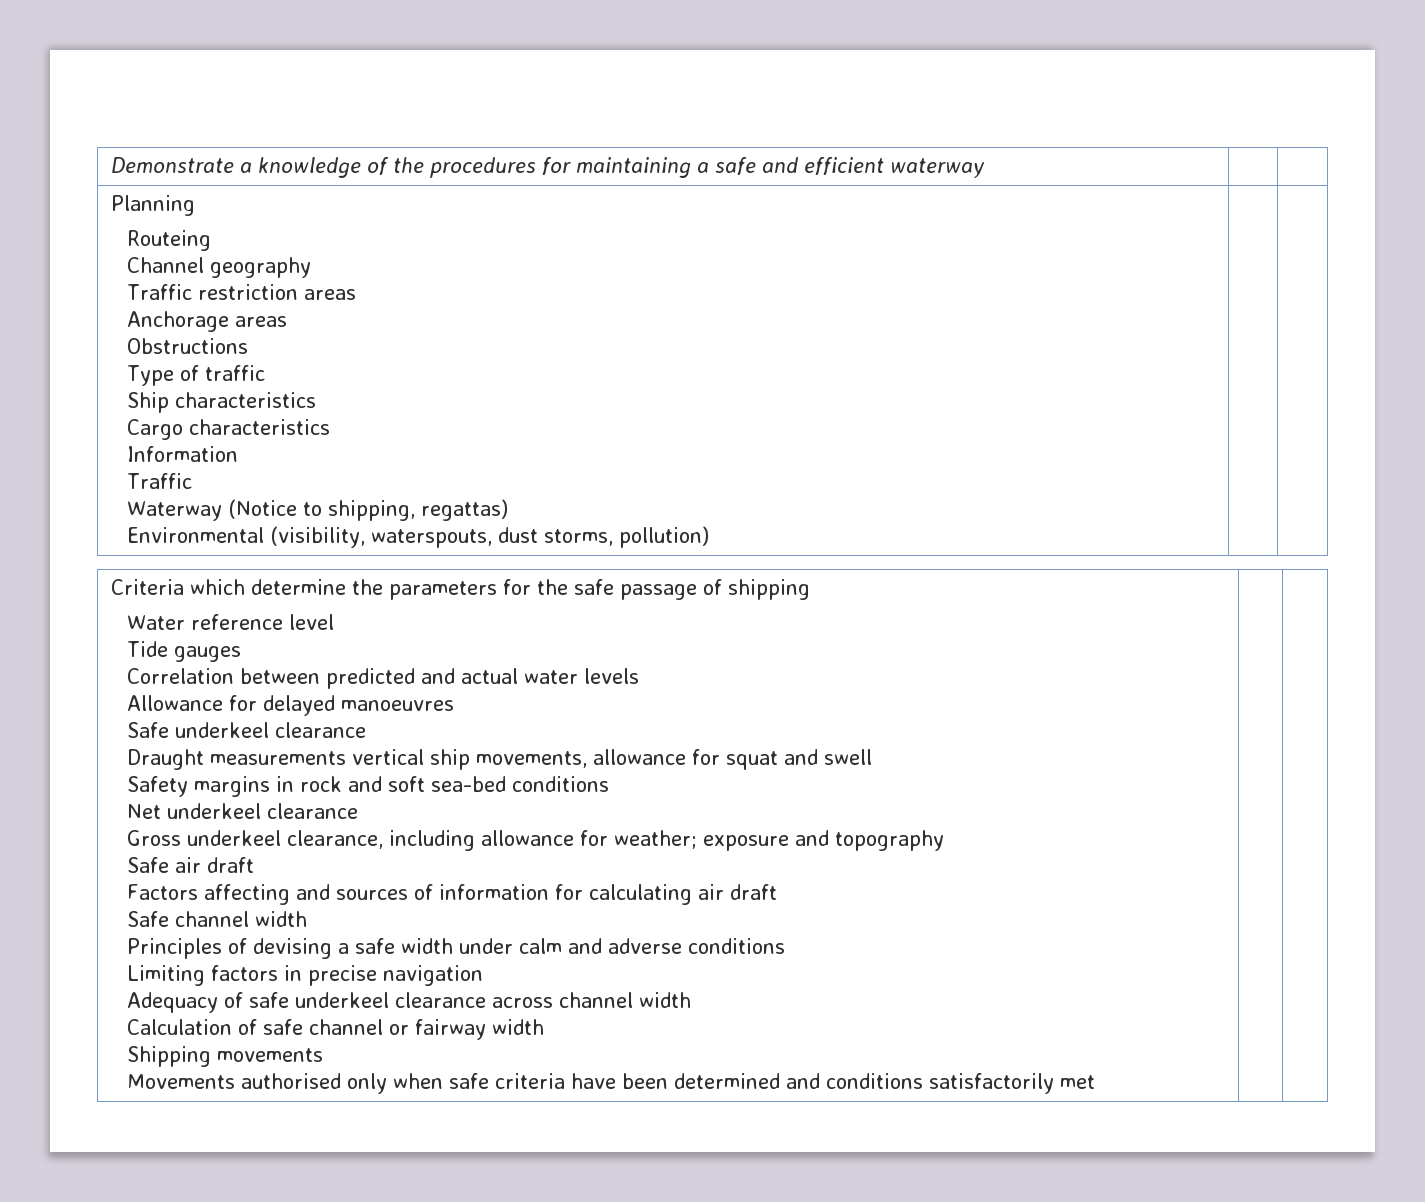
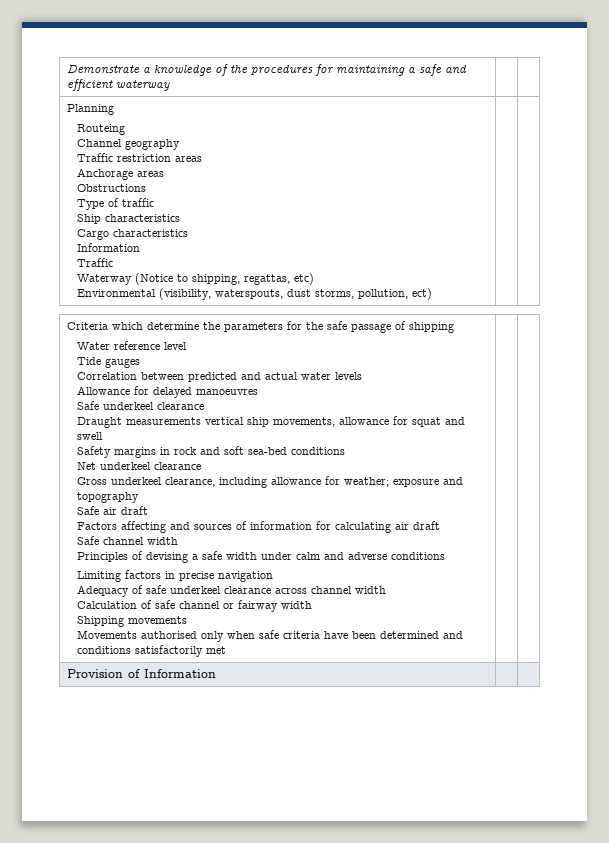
  Planning
  Routeing
  Channel geography
  Traffic restriction areas
  Anchorage areas
  Obstructions
  Type of traffic
  Ship characteristics
  Cargo characteristics
  Information
  Traffic
- Waterway (Notice to shipping, regattas)
- Environmental (visibility, waterspouts, dust storms, pollution) | |
+ Waterway (Notice to shipping, regattas, etc)
+ Environmental (visibility, waterspouts, dust storms, pollution, ect) | |
+ Provision of Information | |

